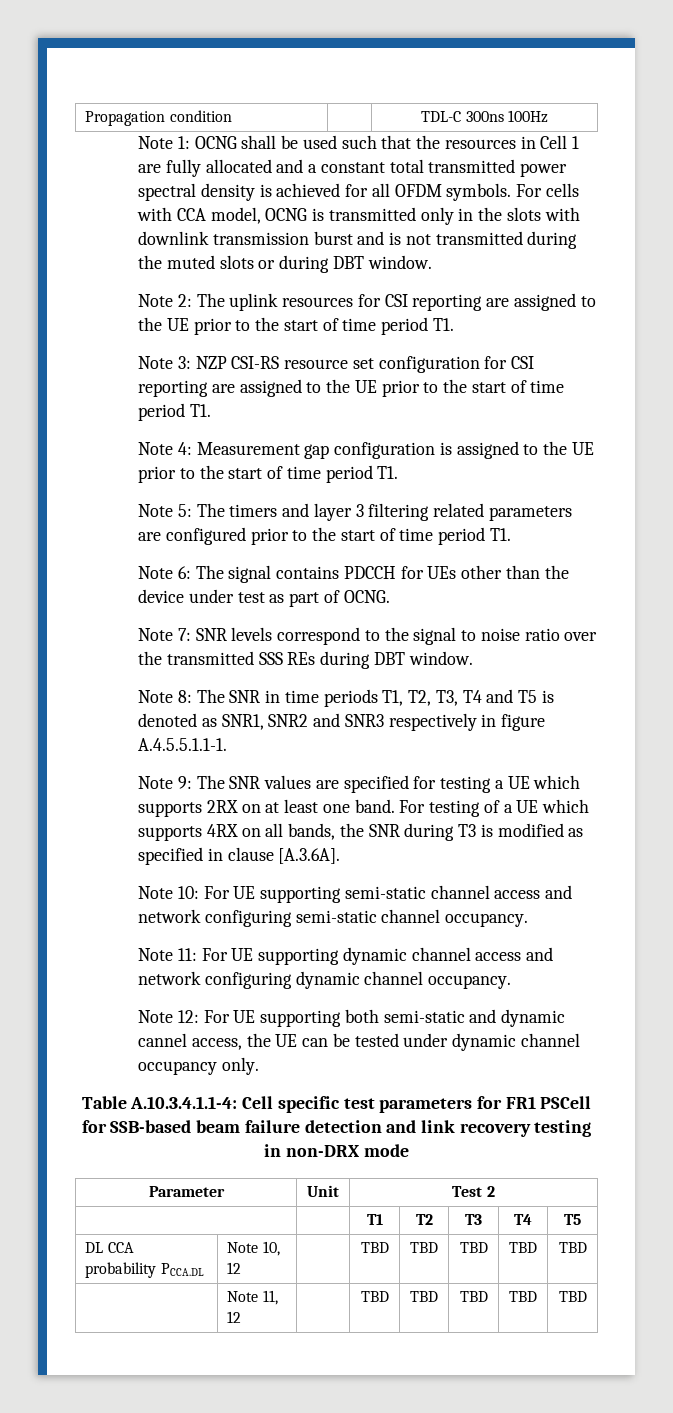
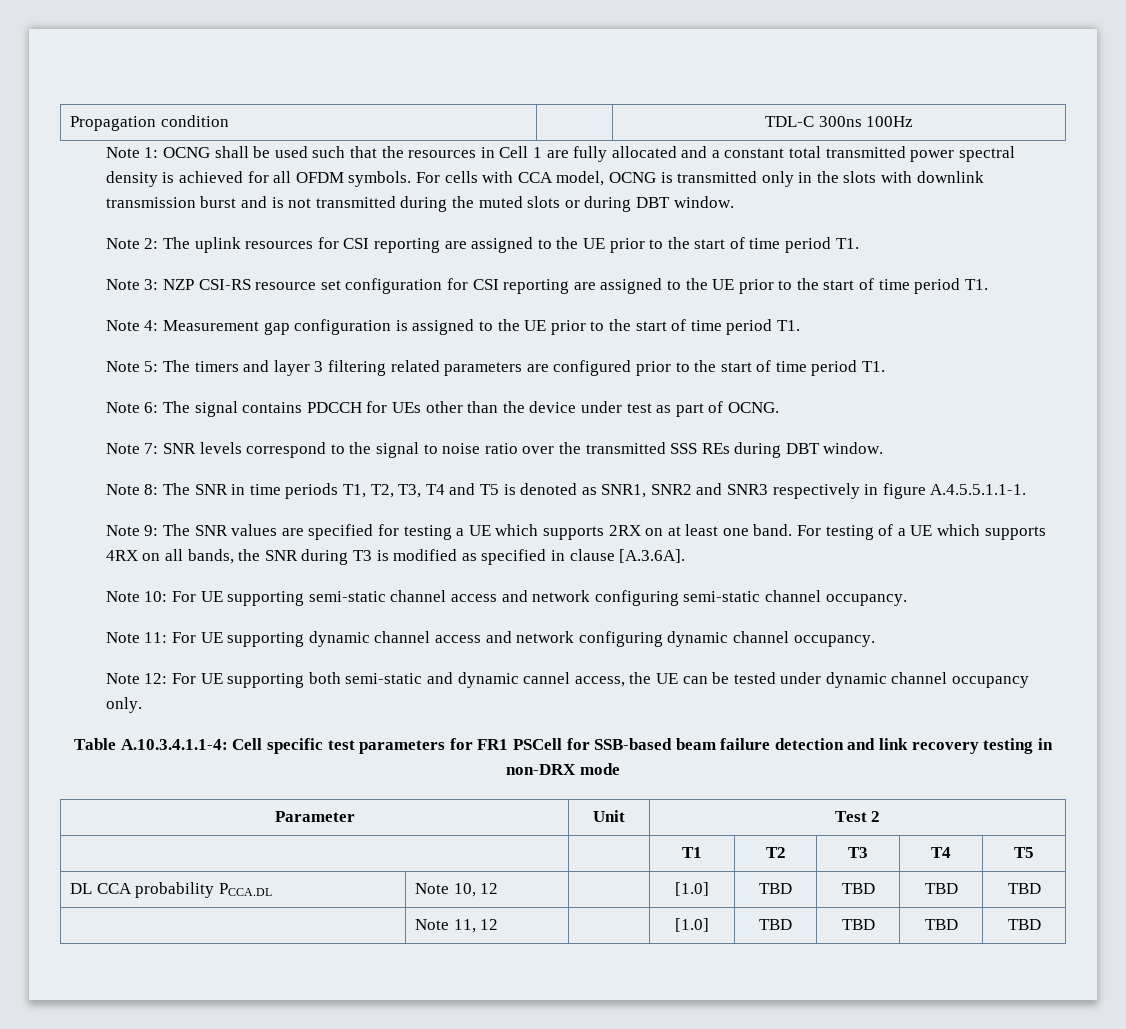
- DL CCA probability PCCA.DL | Note 10, 12 | | TBD | TBD | TBD | TBD | TBD
+ DL CCA probability PCCA.DL | Note 10, 12 | | [1.0] | TBD | TBD | TBD | TBD
- | Note 11, 12 | | TBD | TBD | TBD | TBD | TBD
+ | Note 11, 12 | | [1.0] | TBD | TBD | TBD | TBD

